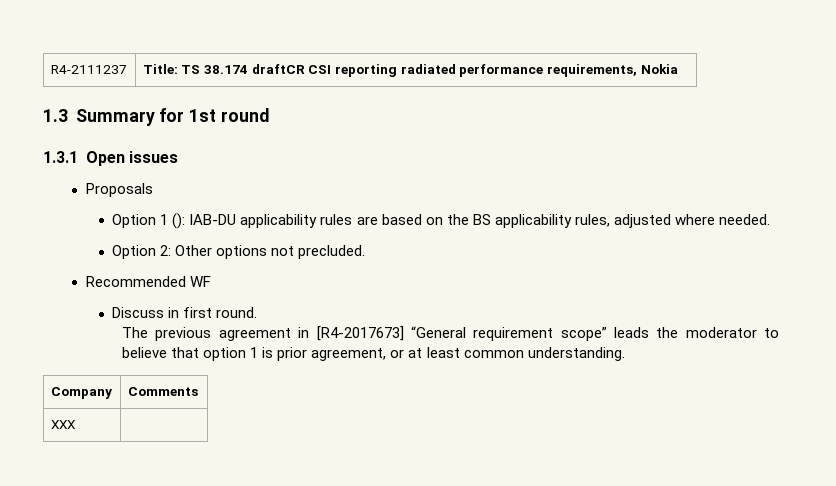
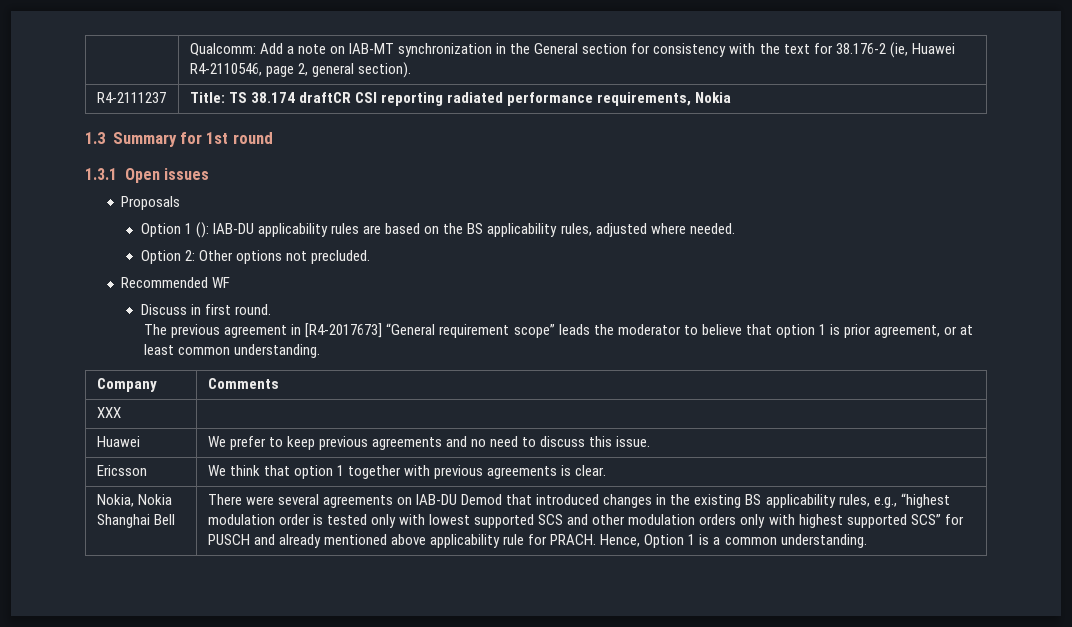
+ | Qualcomm: Add a note on IAB-MT synchronization in the General section for consistency with the text for 38.176-2 (ie, Huawei R4-2110546, page 2, general section).
+ Huawei | We prefer to keep previous agreements and no need to discuss this issue.
+ Ericsson | We think that option 1 together with previous agreements is clear.
+ Nokia, Nokia Shanghai Bell | There were several agreements on IAB-DU Demod that introduced changes in the existing BS applicability rules, e.g., “highest modulation order is tested only with lowest supported SCS and other modulation orders only with highest supported SCS” for PUSCH and already mentioned above applicability rule for PRACH. Hence, Option 1 is a common understanding.

